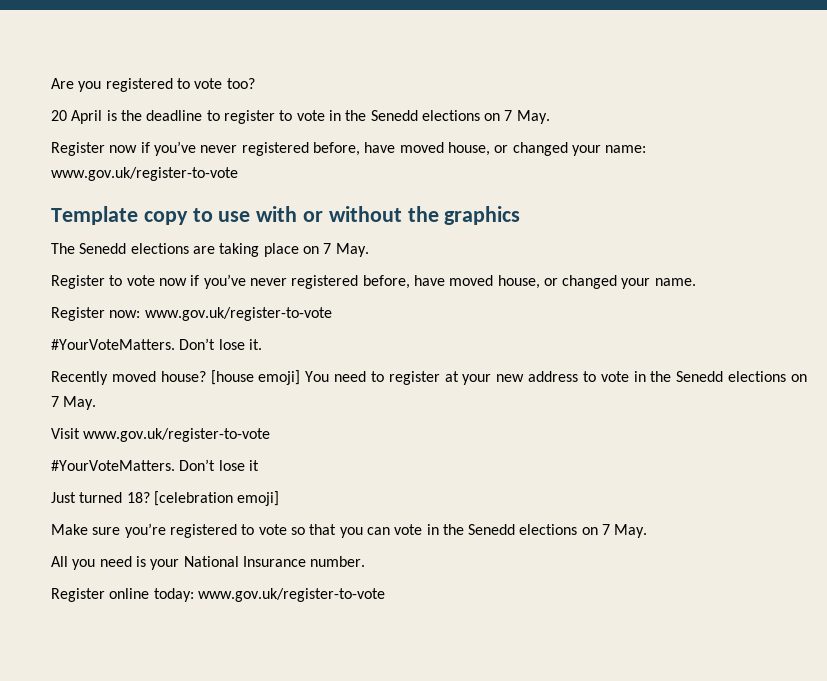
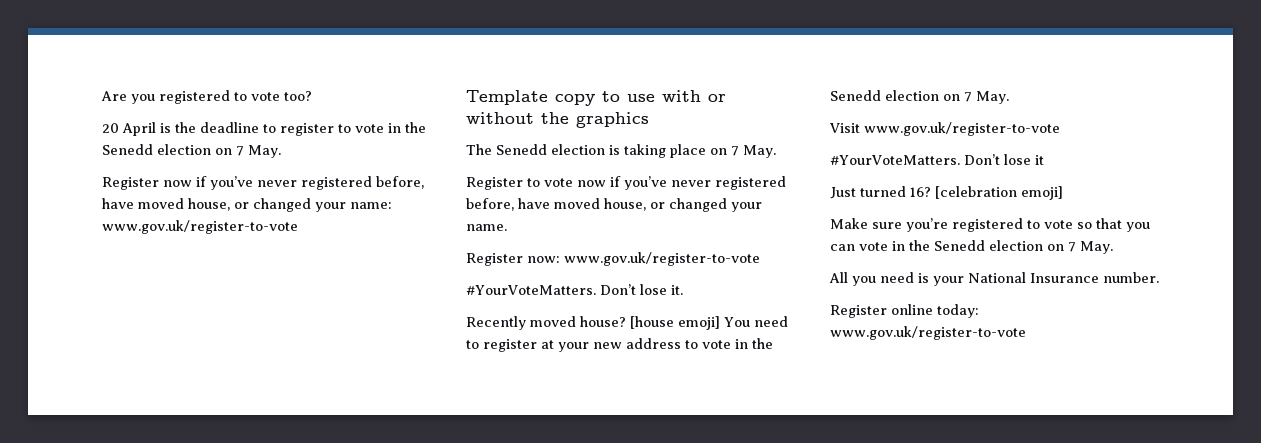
- 20 April is the deadline to register to vote in the Senedd elections on 7 May.
+ 20 April is the deadline to register to vote in the Senedd election on 7 May.
- The Senedd elections are taking place on 7 May.
+ The Senedd election is taking place on 7 May.
- [house emoji] You need to register at your new address to vote in the Senedd elections on 7 May.
+ [house emoji] You need to register at your new address to vote in the Senedd election on 7 May.
- Just turned 18?
+ Just turned 16?
- Make sure you’re registered to vote so that you can vote in the Senedd elections on 7 May.
+ Make sure you’re registered to vote so that you can vote in the Senedd election on 7 May.

